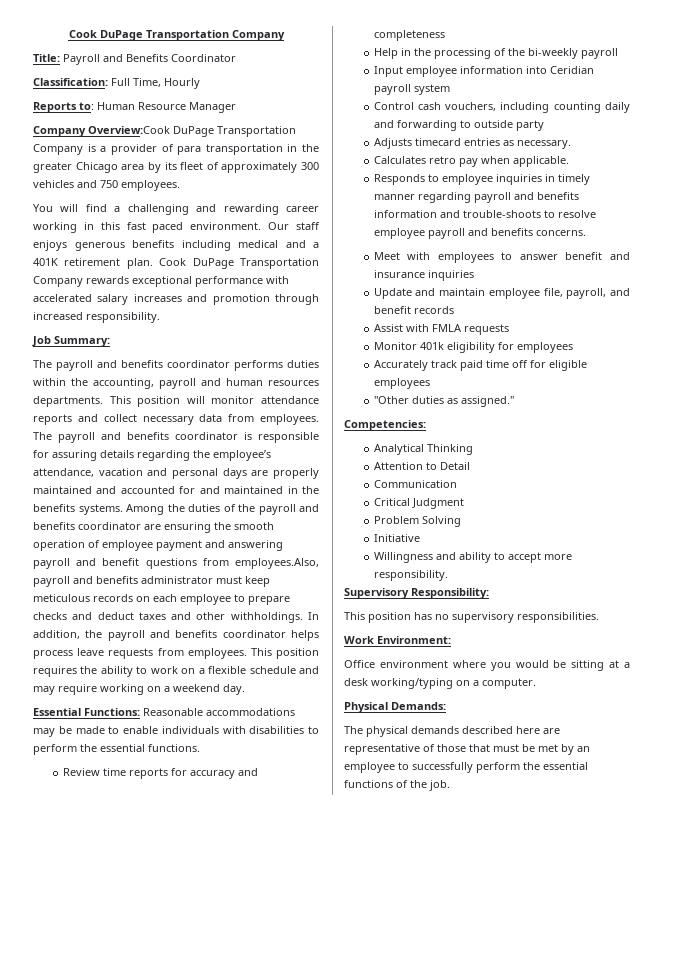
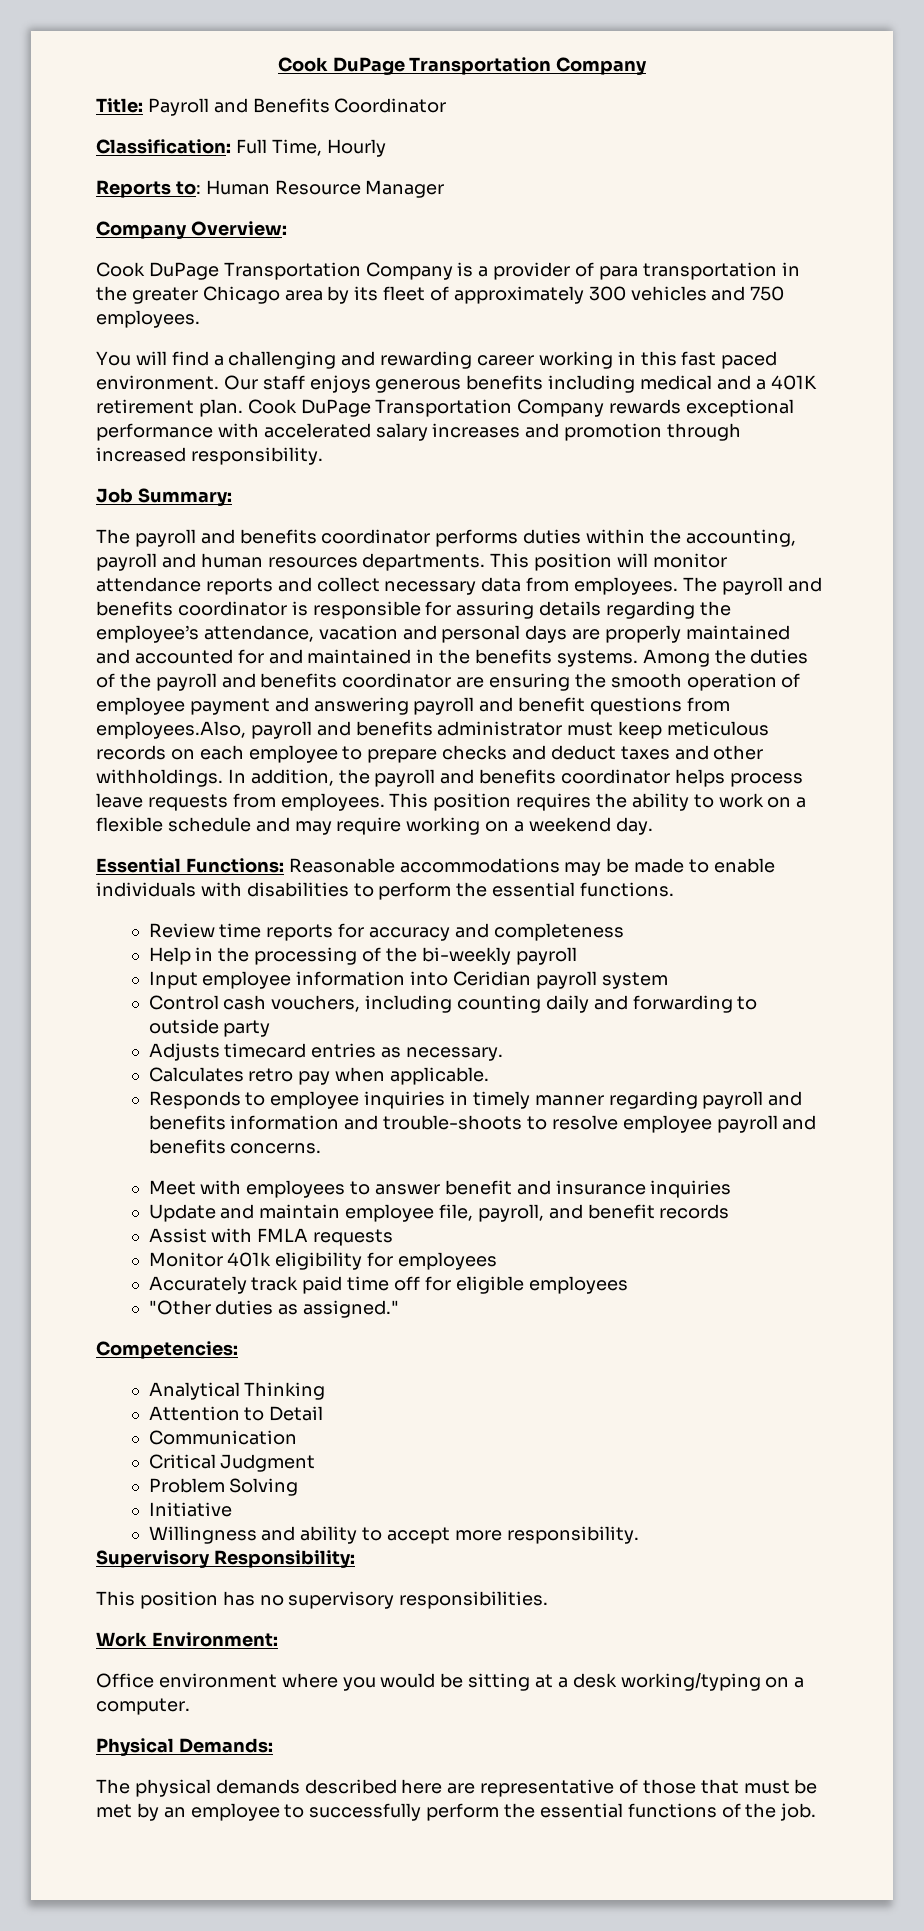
- Company Overview:Cook DuPage Transportation Company is a provider of para transportation in the greater Chicago area by its fleet of approximately 300 vehicles and 750 employees.
+ Company Overview:
+ Cook DuPage Transportation Company is a provider of para transportation in the greater Chicago area by its fleet of approximately 300 vehicles and 750 employees.

